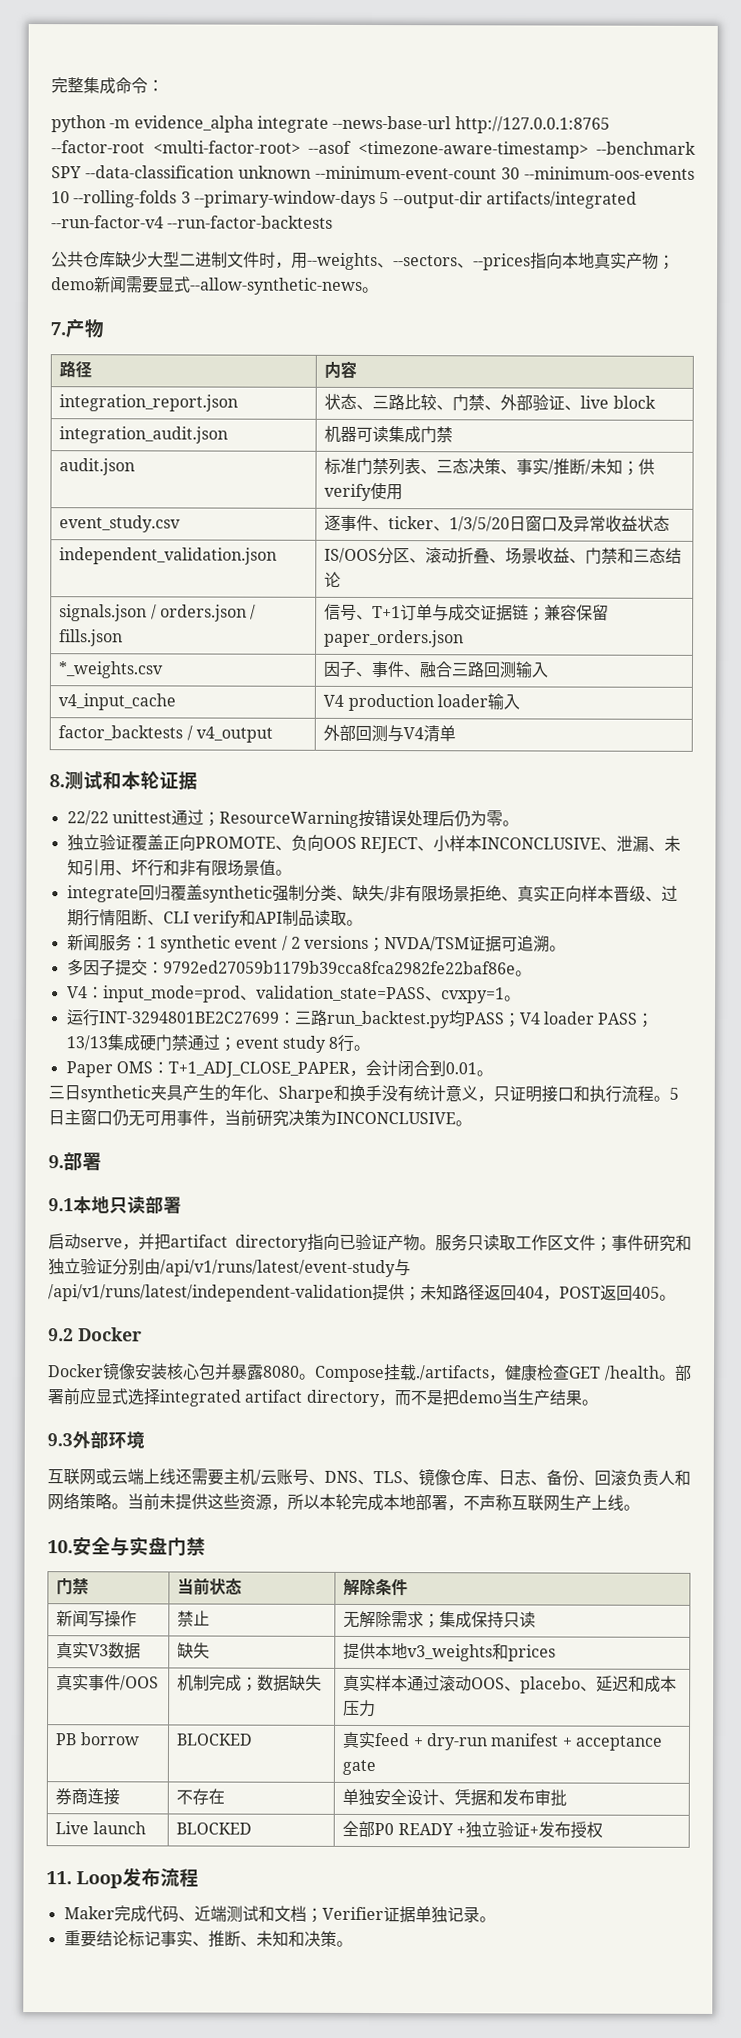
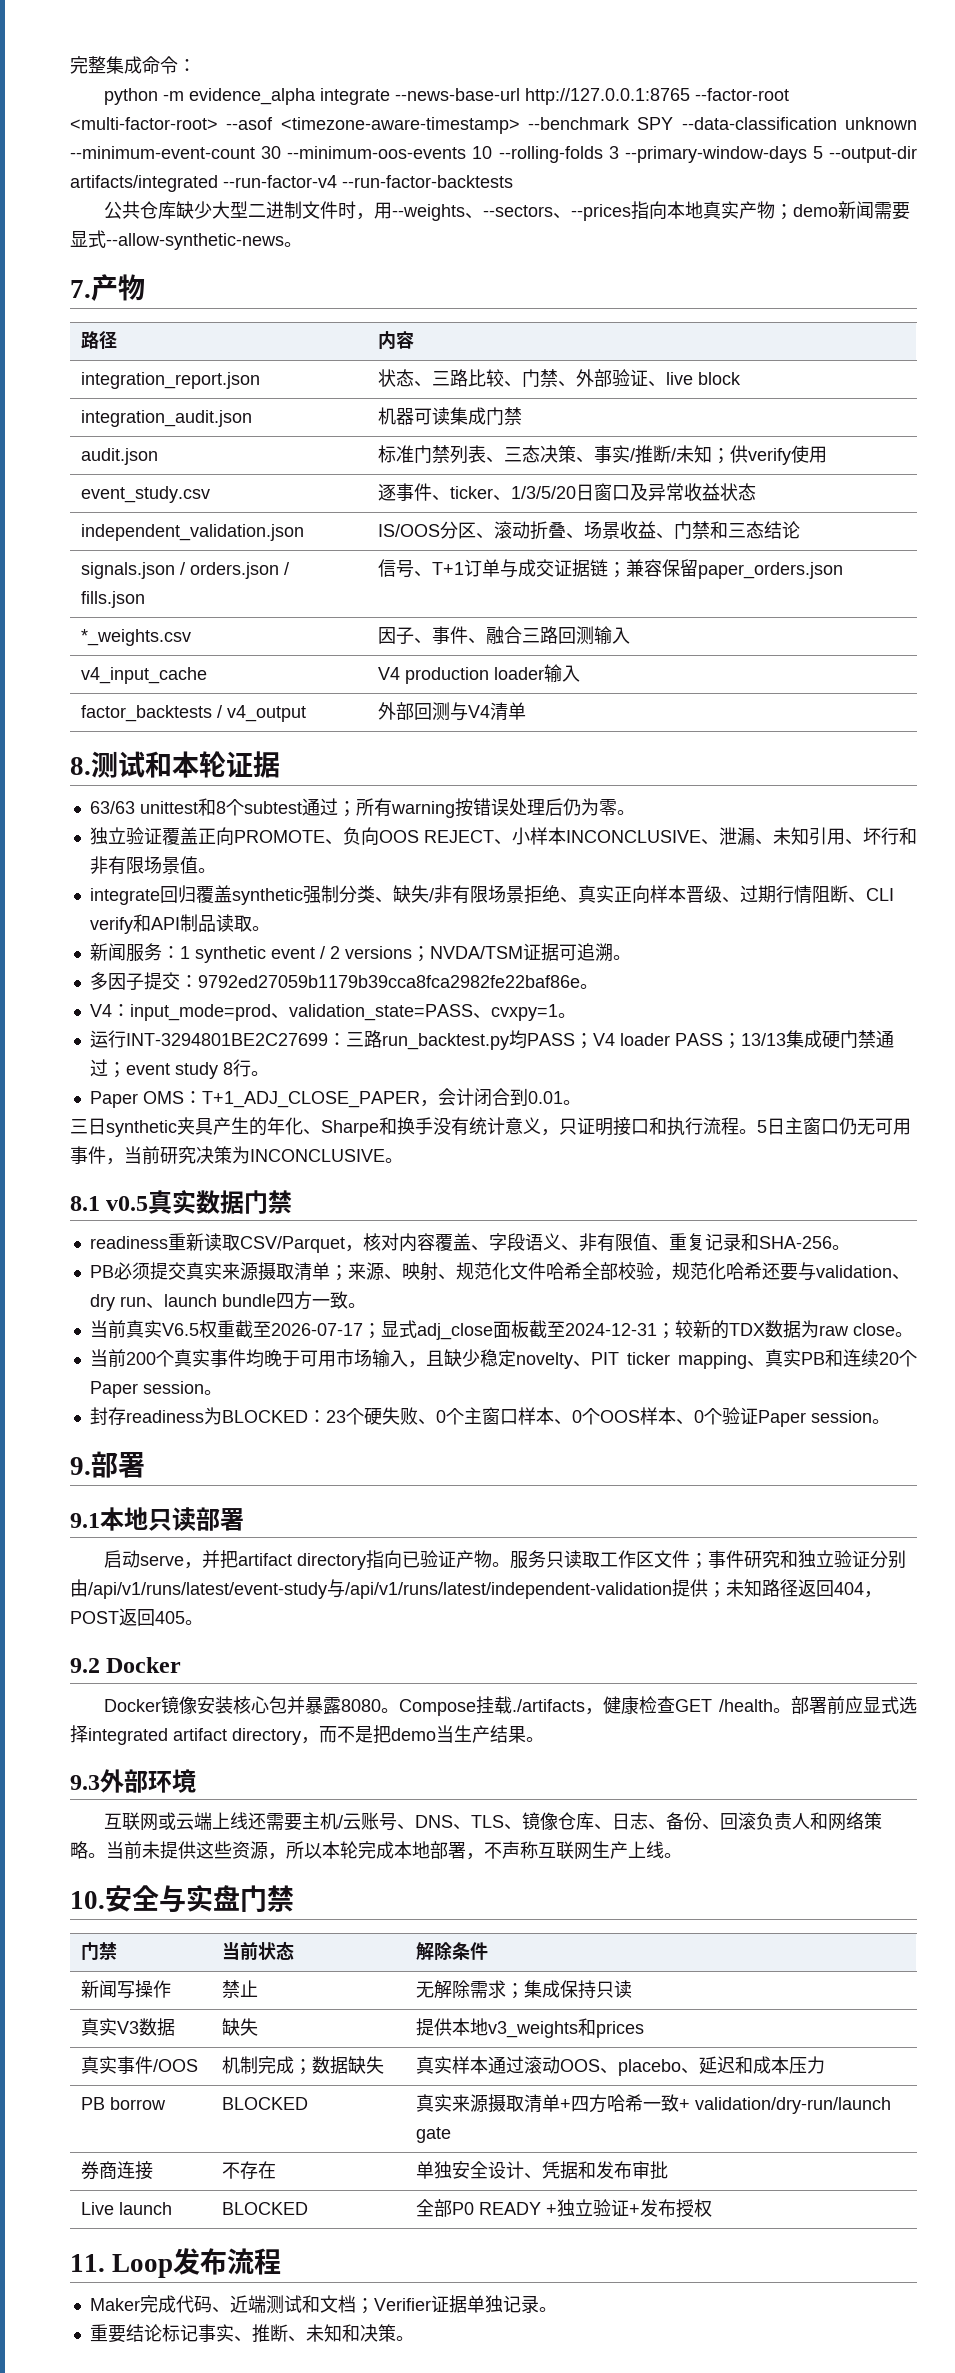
- 22/22 unittest通过；ResourceWarning按错误处理后仍为零。
+ 63/63 unittest和8个subtest通过；所有warning按错误处理后仍为零。
+ 8.1 v0.5真实数据门禁
+ readiness重新读取CSV/Parquet，核对内容覆盖、字段语义、非有限值、重复记录和SHA-256。
+ PB必须提交真实来源摄取清单；来源、映射、规范化文件哈希全部校验，规范化哈希还要与validation、dry run、launch bundle四方一致。
+ 当前真实V6.5权重截至2026-07-17；显式adj_close面板截至2024-12-31；较新的TDX数据为raw close。
+ 当前200个真实事件均晚于可用市场输入，且缺少稳定novelty、PIT ticker mapping、真实PB和连续20个Paper session。
+ 封存readiness为BLOCKED：23个硬失败、0个主窗口样本、0个OOS样本、0个验证Paper session。
- PB borrow | BLOCKED | 真实feed + dry-run manifest + acceptance gate
+ PB borrow | BLOCKED | 真实来源摄取清单+四方哈希一致+ validation/dry-run/launch gate

